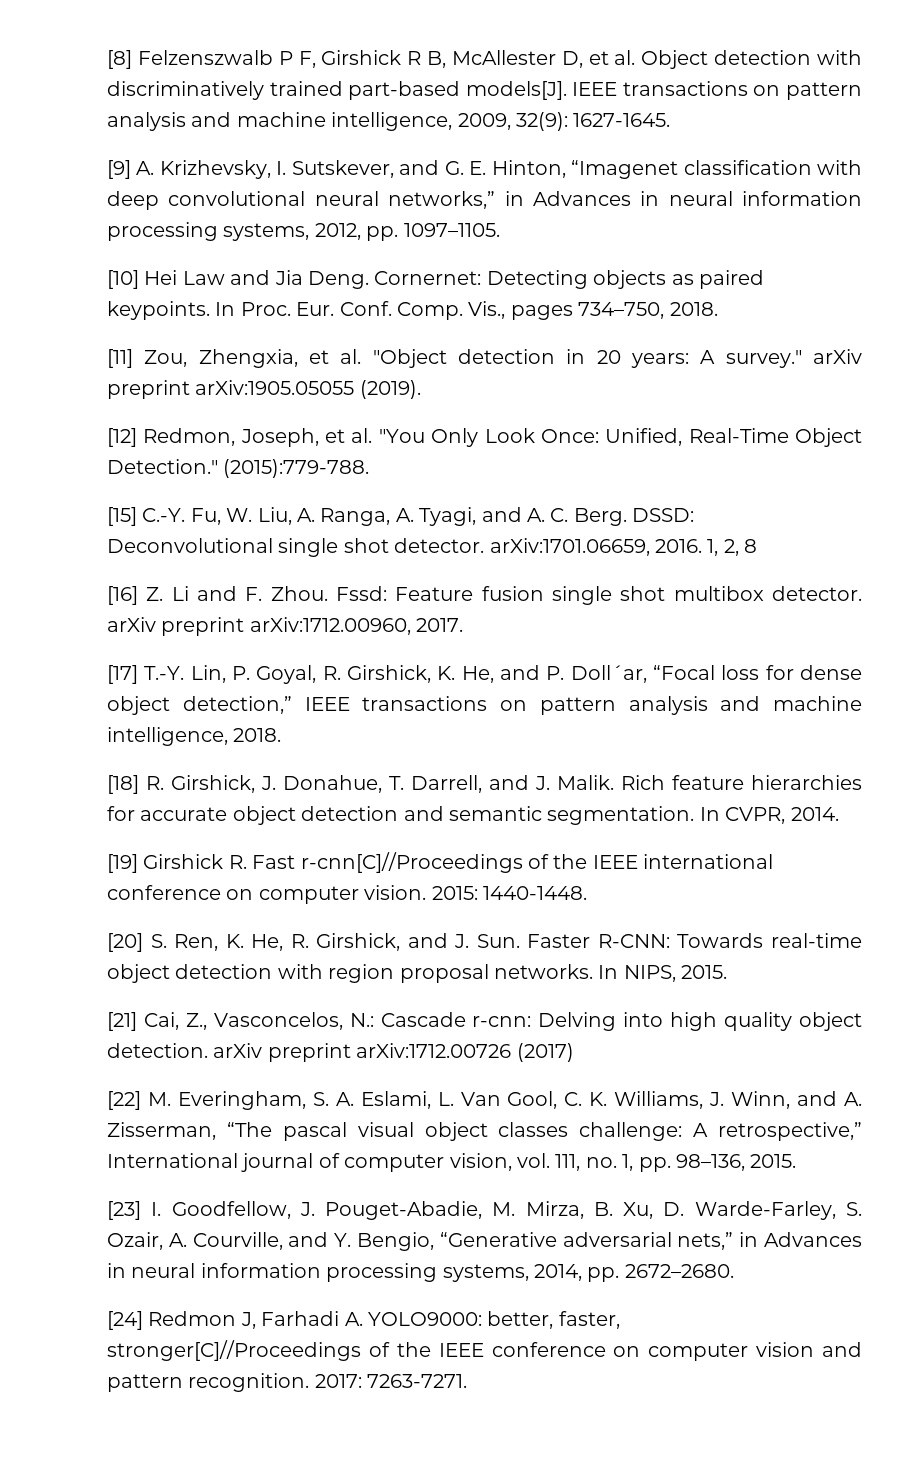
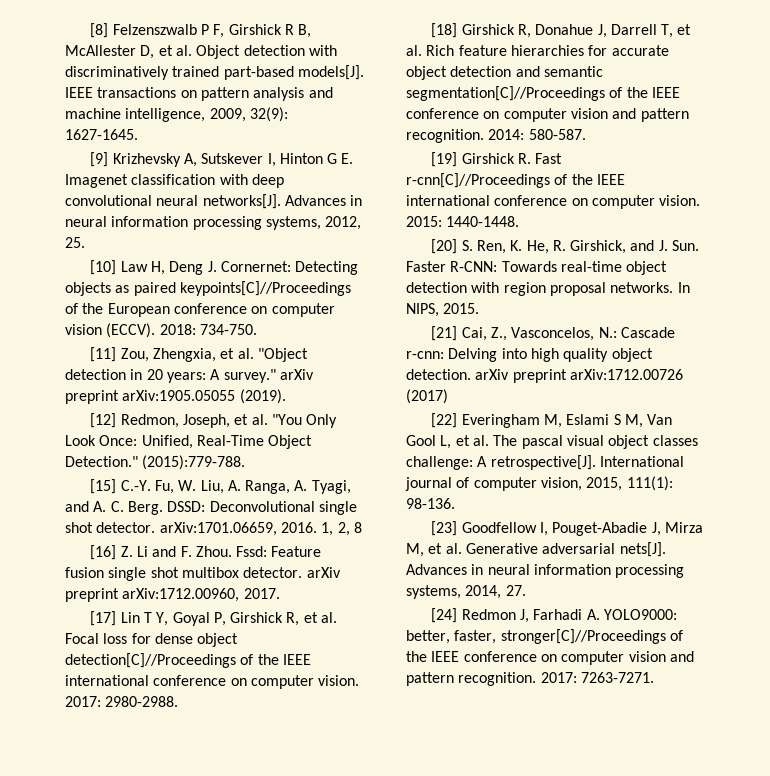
- [9] A. Krizhevsky, I. Sutskever, and G. E. Hinton, “Imagenet classification with deep convolutional neural networks,” in Advances in neural information processing systems, 2012, pp. 1097–1105.
+ [9] Krizhevsky A, Sutskever I, Hinton G E. Imagenet classification with deep convolutional neural networks[J]. Advances in neural information processing systems, 2012, 25.
- [10] Hei Law and Jia Deng. Cornernet: Detecting objects as paired keypoints. In Proc. Eur. Conf. Comp. Vis., pages 734–750, 2018.
+ [10] Law H, Deng J. Cornernet: Detecting objects as paired keypoints[C]//Proceedings of the European conference on computer vision (ECCV). 2018: 734-750.
- [17] T.-Y. Lin, P. Goyal, R. Girshick, K. He, and P. Doll´ar, “Focal loss for dense object detection,” IEEE transactions on pattern analysis and machine intelligence, 2018.
- [18] R. Girshick, J. Donahue, T. Darrell, and J. Malik. Rich feature hierarchies for accurate object detection and semantic segmentation. In CVPR, 2014.
+ [17] Lin T Y, Goyal P, Girshick R, et al. Focal loss for dense object detection[C]//Proceedings of the IEEE international conference on computer vision. 2017: 2980-2988.
+ [18] Girshick R, Donahue J, Darrell T, et al. Rich feature hierarchies for accurate object detection and semantic segmentation[C]//Proceedings of the IEEE conference on computer vision and pattern recognition. 2014: 580-587.
- [22] M. Everingham, S. A. Eslami, L. Van Gool, C. K. Williams, J. Winn, and A. Zisserman, “The pascal visual object classes challenge: A retrospective,” International journal of computer vision, vol. 111, no. 1, pp. 98–136, 2015.
- [23] I. Goodfellow, J. Pouget-Abadie, M. Mirza, B. Xu, D. Warde-Farley, S. Ozair, A. Courville, and Y. Bengio, “Generative adversarial nets,” in Advances in neural information processing systems, 2014, pp. 2672–2680.
+ [22] Everingham M, Eslami S M, Van Gool L, et al. The pascal visual object classes challenge: A retrospective[J]. International journal of computer vision, 2015, 111(1): 98-136.
+ [23] Goodfellow I, Pouget-Abadie J, Mirza M, et al. Generative adversarial nets[J]. Advances in neural information processing systems, 2014, 27.

